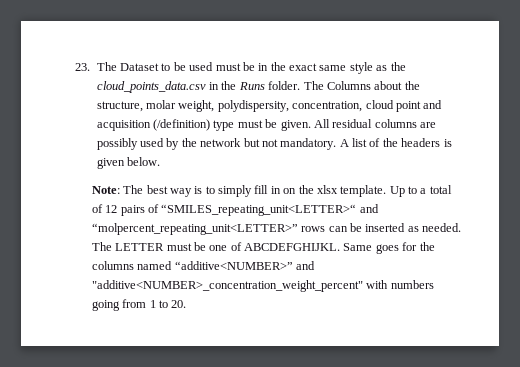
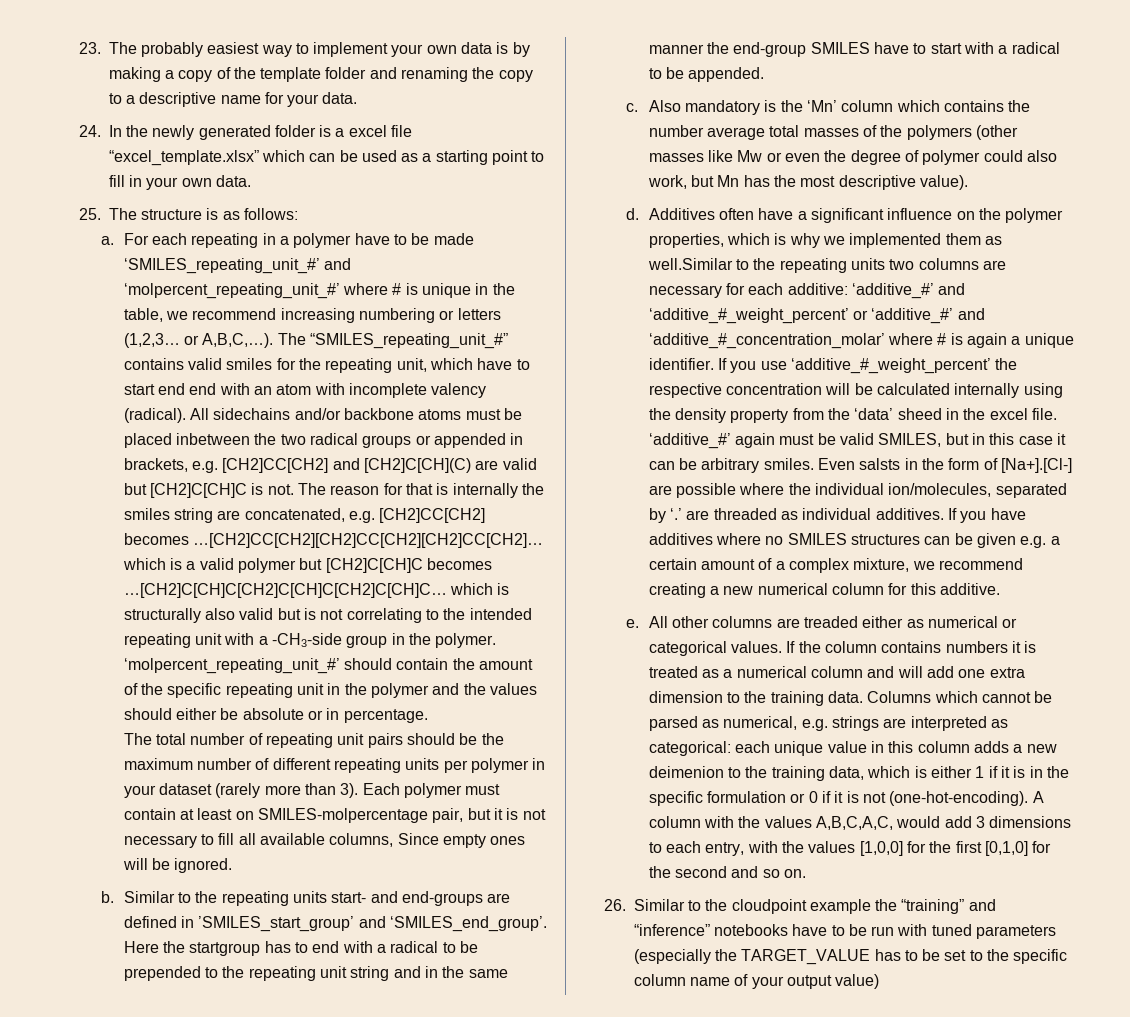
- 23. The Dataset to be used must be in the exact same style as the cloud_points_data.csv in the Runs folder. The Columns about the structure, molar weight, polydispersity, concentration, cloud point and acquisition (/definition) type must be given. All residual columns are possibly used by the network but not mandatory. A list of the headers is given below.
- Note: The best way is to simply fill in on the xlsx template. Up to a total of 12 pairs of “SMILES_repeating_unit<LETTER>“ and “molpercent_repeating_unit<LETTER>” rows can be inserted as needed. The LETTER must be one of ABCDEFGHIJKL. Same goes for the columns named “additive<NUMBER>” and "additive<NUMBER>_concentration_weight_percent" with numbers going from 1 to 20.
+ 23. The probably easiest way to implement your own data is by making a copy of the template folder and renaming the copy to a descriptive name for your data.
+ 24. In the newly generated folder is a excel file “excel_template.xlsx” which can be used as a starting point to fill in your own data.
+ 25. The structure is as follows:
+ a. For each repeating in a polymer have to be made ‘SMILES_repeating_unit_#’ and ‘molpercent_repeating_unit_#’ where # is unique in the table, we recommend increasing numbering or letters (1,2,3… or A,B,C,…). The “SMILES_repeating_unit_#” contains valid smiles for the repeating unit, which have to start end end with an atom with incomplete valency (radical). All sidechains and/or backbone atoms must be placed inbetween the two radical groups or appended in brackets, e.g. [CH2]CC[CH2] and [CH2]C[CH](C) are valid but [CH2]C[CH]C is not. The reason for that is internally the smiles string are concatenated, e.g. [CH2]CC[CH2] becomes …[CH2]CC[CH2][CH2]CC[CH2][CH2]CC[CH2]… which is a valid polymer but [CH2]C[CH]C becomes …[CH2]C[CH]C[CH2]C[CH]C[CH2]C[CH]C… which is structurally also valid but is not correlating to the intended repeating unit with a -CH3-side group in the polymer. ‘molpercent_repeating_unit_#’ should contain the amount of the specific repeating unit in the polymer and the values should either be absolute or in percentage.
+ The total number of repeating unit pairs should be the maximum number of different repeating units per polymer in your dataset (rarely more than 3). Each polymer must contain at least on SMILES-molpercentage pair, but it is not necessary to fill all available columns, Since empty ones will be ignored.
+ b. Similar to the repeating units start- and end-groups are defined in ’SMILES_start_group’ and ‘SMILES_end_group’. Here the startgroup has to end with a radical to be prepended to the repeating unit string and in the same manner the end-group SMILES have to start with a radical to be appended.
+ c. Also mandatory is the ‘Mn’ column which contains the number average total masses of the polymers (other masses like Mw or even the degree of polymer could also work, but Mn has the most descriptive value).
+ d. Additives often have a significant influence on the polymer properties, which is why we implemented them as well.Similar to the repeating units two columns are necessary for each additive: ‘additive_#’ and ‘additive_#_weight_percent’ or ‘additive_#’ and ‘additive_#_concentration_molar’ where # is again a unique identifier. If you use ‘additive_#_weight_percent’ the respective concentration will be calculated internally using the density property from the ‘data’ sheed in the excel file. ‘additive_#’ again must be valid SMILES, but in this case it can be arbitrary smiles. Even salsts in the form of [Na+].[Cl-] are possible where the individual ion/molecules, separated by ‘.’ are threaded as individual additives. If you have additives where no SMILES structures can be given e.g. a certain amount of a complex mixture, we recommend creating a new numerical column for this additive.
+ e. All other columns are treaded either as numerical or categorical values. If the column contains numbers it is treated as a numerical column and will add one extra dimension to the training data. Columns which cannot be parsed as numerical, e.g. strings are interpreted as categorical: each unique value in this column adds a new deimenion to the training data, which is either 1 if it is in the specific formulation or 0 if it is not (one-hot-encoding). A column with the values A,B,C,A,C, would add 3 dimensions to each entry, with the values [1,0,0] for the first [0,1,0] for the second and so on.
+ 26. Similar to the cloudpoint example the “training” and “inference” notebooks have to be run with tuned parameters (especially the TARGET_VALUE has to be set to the specific column name of your output value)

